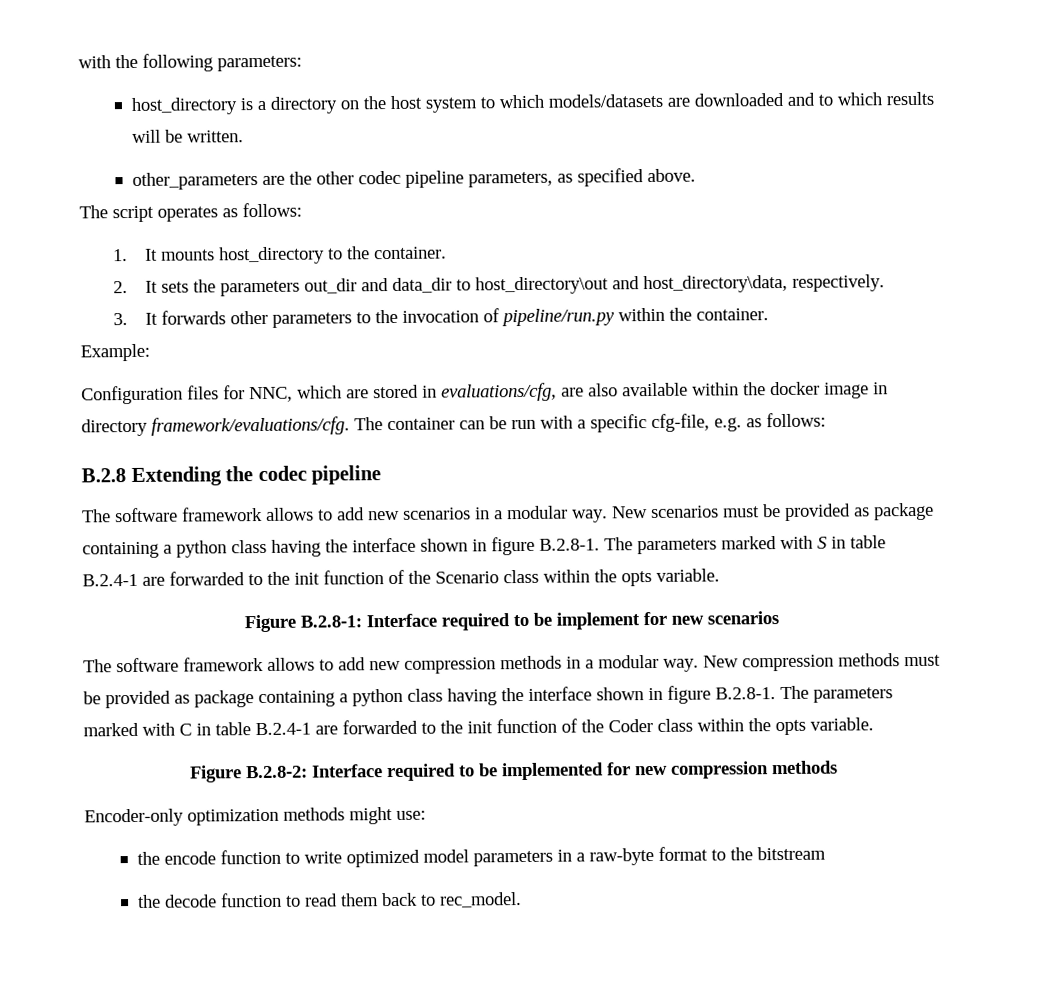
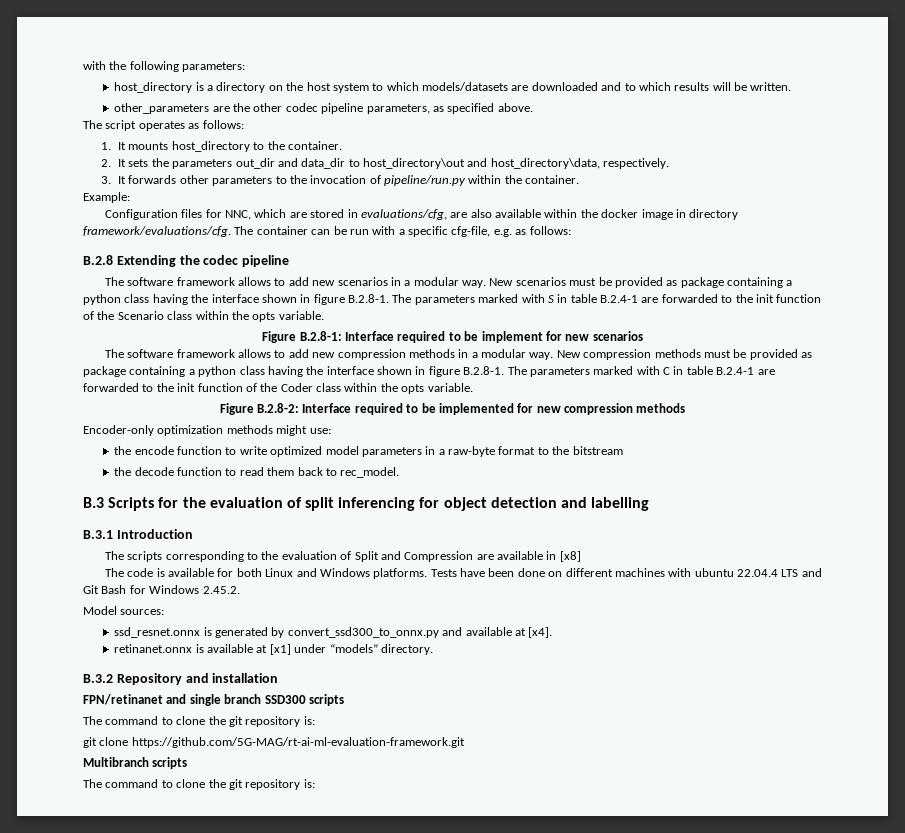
+ B.3 Scripts for the evaluation of split inferencing for object detection and labelling
+ B.3.1 Introduction
+ The scripts corresponding to the evaluation of Split and Compression are available in [x8]
+ The code is available for both Linux and Windows platforms. Tests have been done on different machines with ubuntu 22.04.4 LTS and Git Bash for Windows 2.45.2.
+ Model sources:
+ ssd_resnet.onnx is generated by convert_ssd300_to_onnx.py and available at [x4].
+ retinanet.onnx is available at [x1] under “models” directory.
+ B.3.2 Repository and installation
+ FPN/retinanet and single branch SSD300 scripts
+ The command to clone the git repository is:
+ git clone https://github.com/5G-MAG/rt-ai-ml-evaluation-framework.git
+ Multibranch scripts
+ The command to clone the git repository is:

